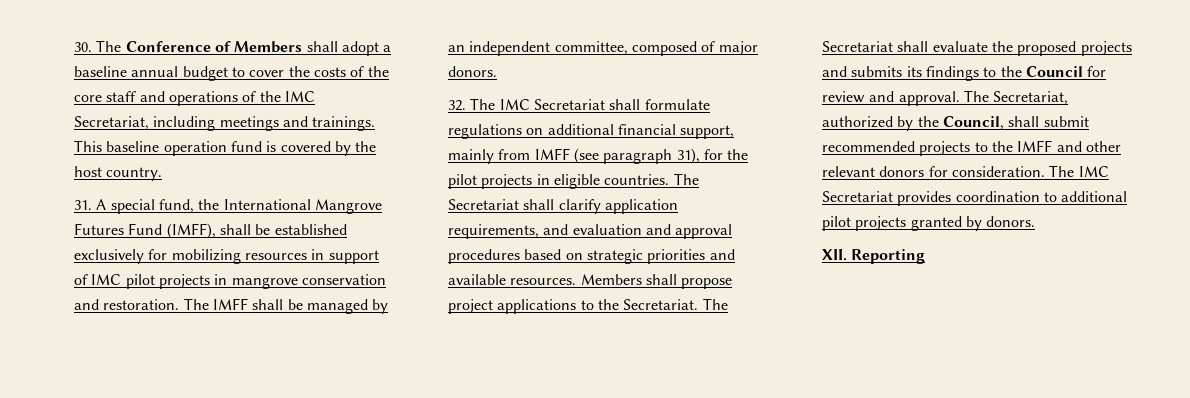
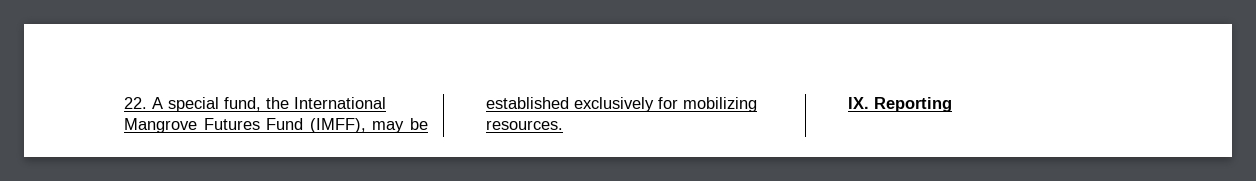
- 30. The Conference of Members shall adopt a baseline annual budget to cover the costs of the core staff and operations of the IMC Secretariat, including meetings and trainings. This baseline operation fund is covered by the host country.
- 31. A special fund, the International Mangrove Futures Fund (IMFF), shall be established exclusively for mobilizing resources in support of IMC pilot projects in mangrove conservation and restoration. The IMFF shall be managed by an independent committee, composed of major donors.
- 32. The IMC Secretariat shall formulate regulations on additional financial support, mainly from IMFF (see paragraph 31), for the pilot projects in eligible countries. The Secretariat shall clarify application requirements, and evaluation and approval procedures based on strategic priorities and available resources. Members shall propose project applications to the Secretariat. The Secretariat shall evaluate the proposed projects and submits its findings to the Council for review and approval. The Secretariat, authorized by the Council, shall submit recommended projects to the IMFF and other relevant donors for consideration. The IMC Secretariat provides coordination to additional pilot projects granted by donors.
- XII. Reporting
+ 22. A special fund, the International Mangrove Futures Fund (IMFF), may be established exclusively for mobilizing resources.
+ IX. Reporting

